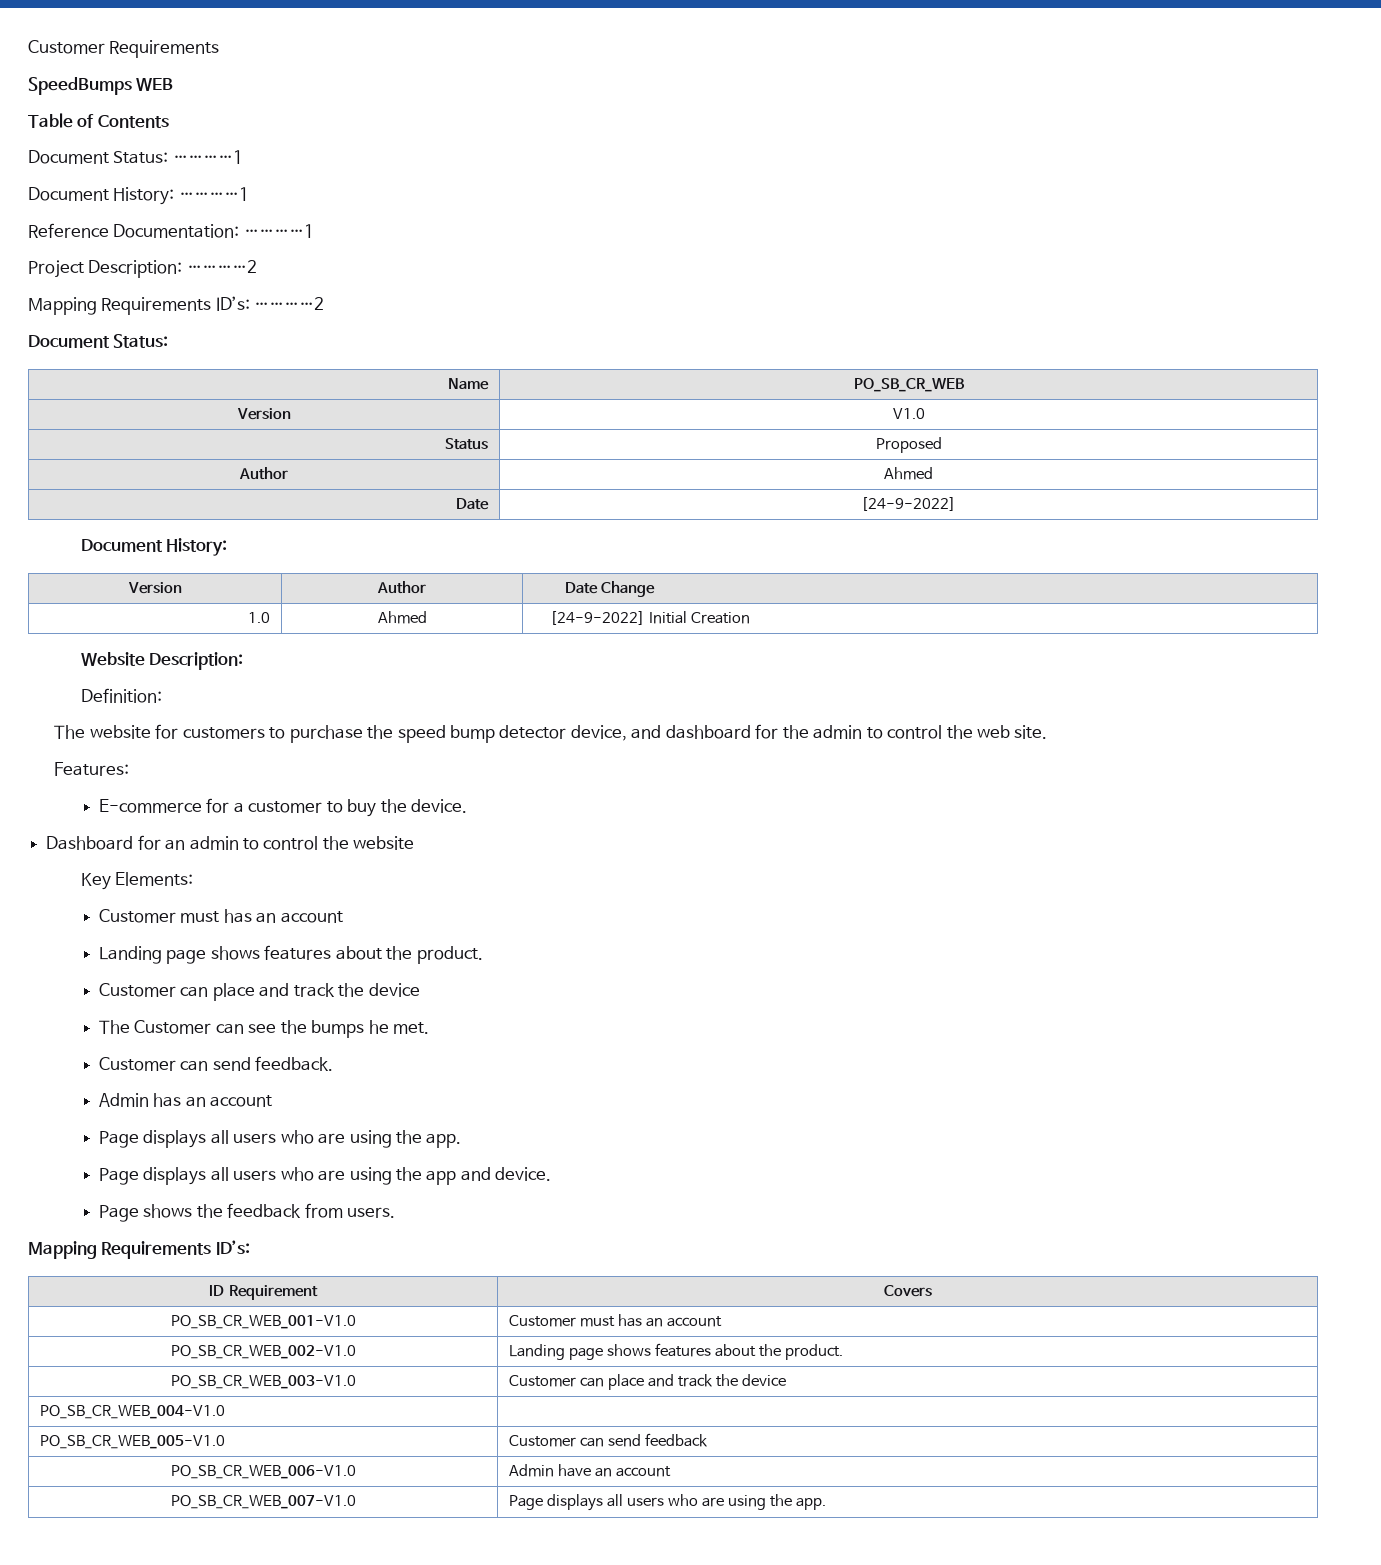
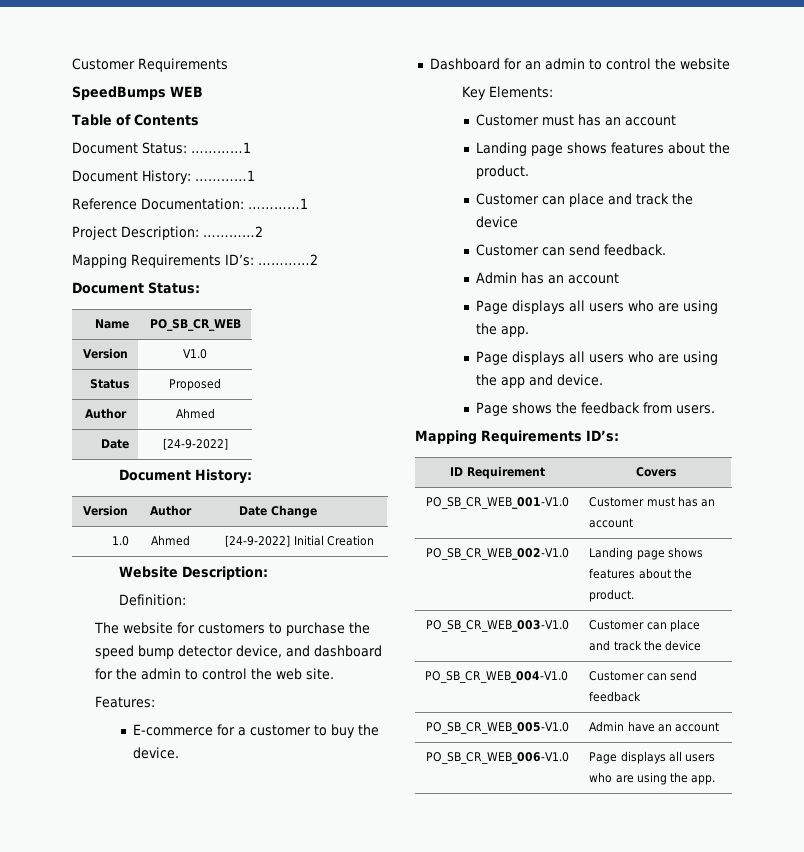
- The Customer can see the bumps he met.
- PO_SB_CR_WEB_004-V1.0 |
- PO_SB_CR_WEB_005-V1.0 | Customer can send feedback
+ PO_SB_CR_WEB_004-V1.0 | Customer can send feedback
- PO_SB_CR_WEB_006-V1.0 | Admin have an account
+ PO_SB_CR_WEB_005-V1.0 | Admin have an account
- PO_SB_CR_WEB_007-V1.0 | Page displays all users who are using the app.
+ PO_SB_CR_WEB_006-V1.0 | Page displays all users who are using the app.

